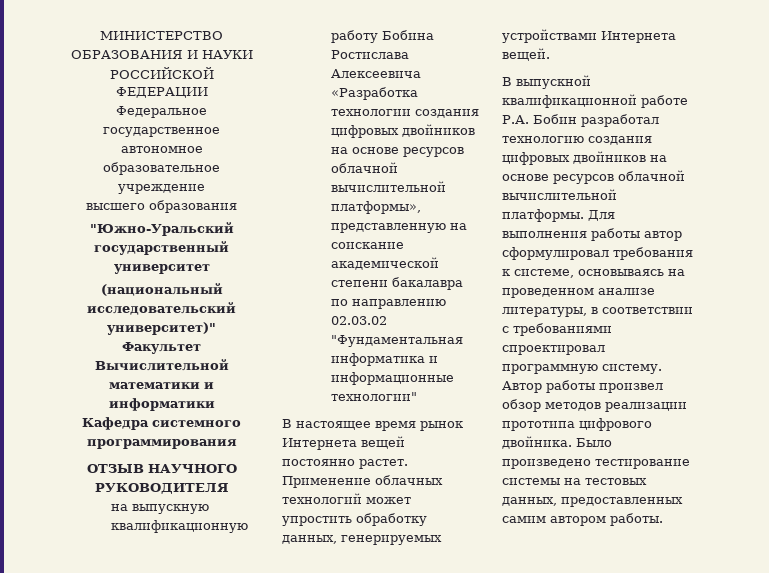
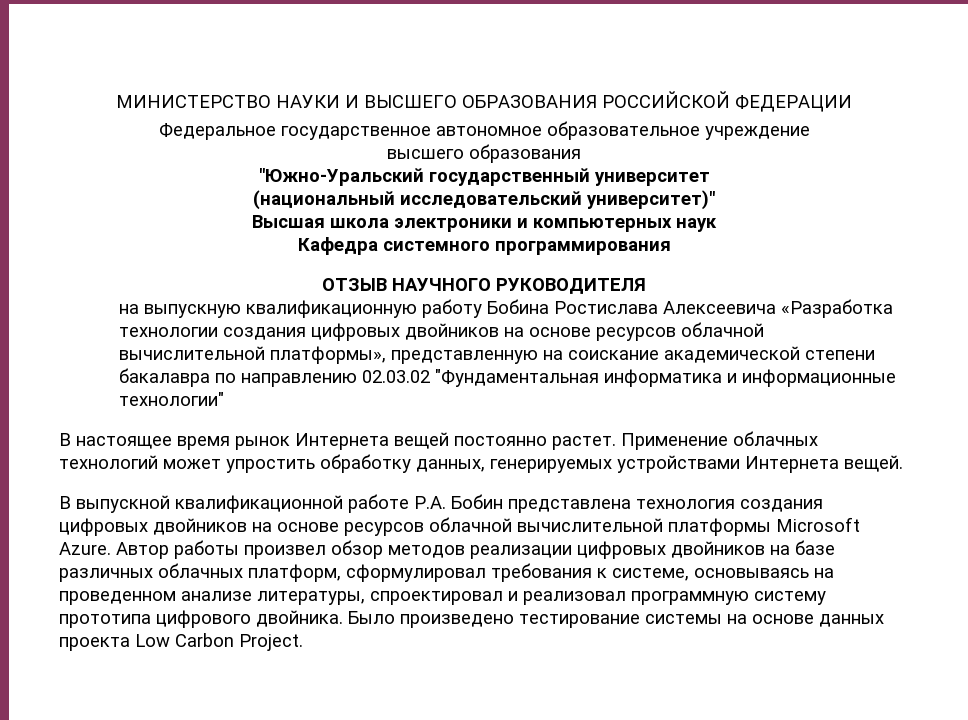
- МИНИСТЕРСТВО ОБРАЗОВАНИЯ И НАУКИ РОССИЙСКОЙ ФЕДЕРАЦИИ
+ МИНИСТЕРСТВО НАУКИ И ВЫСШЕГО ОБРАЗОВАНИЯ РОССИЙСКОЙ ФЕДЕРАЦИИ
- Факультет Вычислительной математики и информатики
+ Высшая школа электроники и компьютерных наук
- В выпускной квалификационной работе Р.А. Бобин разработал технологию создания цифровых двойников на основе ресурсов облачной вычислительной платформы. Для выполнения работы автор сформулировал требования к системе, основываясь на проведенном анализе литературы, в соответствии с требованиями спроектировал программную систему. Автор работы произвел обзор методов реализации прототипа цифрового двойника.
+ В выпускной квалификационной работе Р.А. Бобин представлена технология создания цифровых двойников на основе ресурсов облачной вычислительной платформы Microsoft Azure. Автор работы произвел обзор методов реализации цифровых двойников на базе различных облачных платформ, сформулировал требования к системе, основываясь на проведенном анализе литературы, спроектировал и реализовал программную систему прототипа цифрового двойника.
- Было произведено тестирование системы на тестовых данных, предоставленных самим автором работы.
+ Было произведено тестирование системы на основе данных проекта Low Carbon Project.

